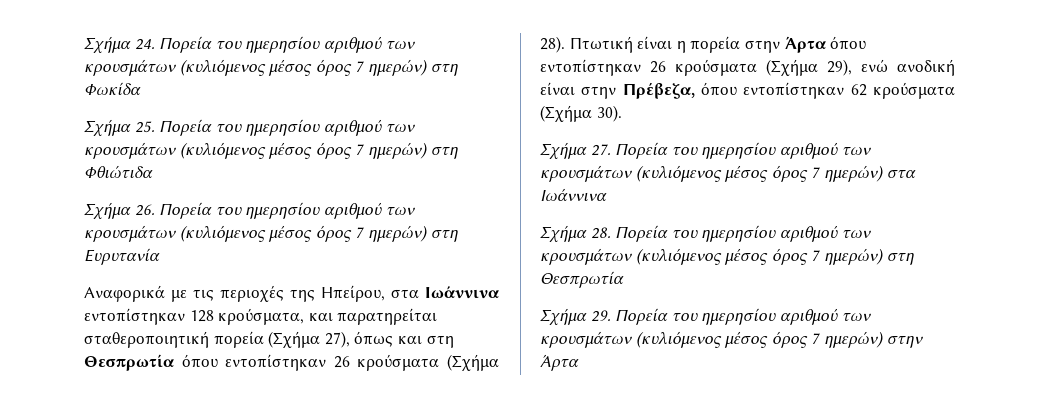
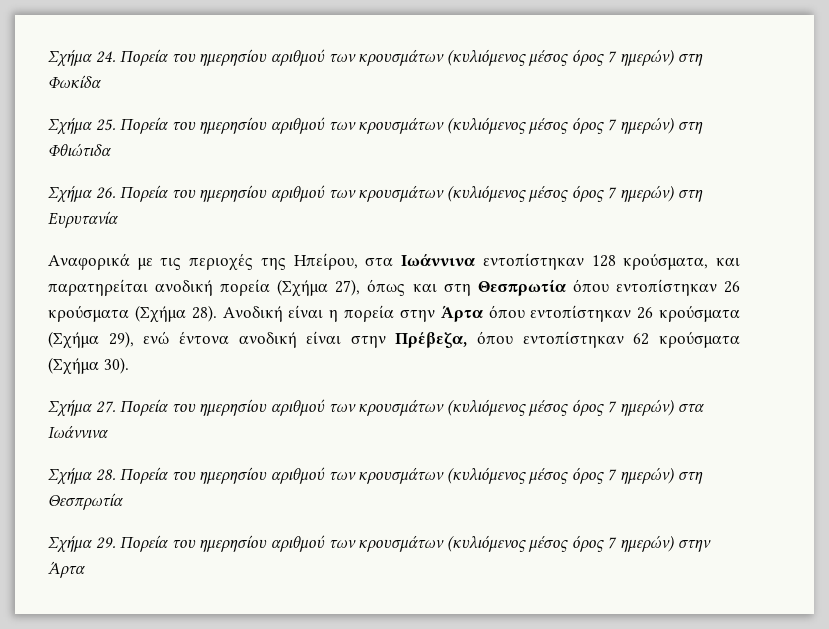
- Αναφορικά με τις περιοχές της Ηπείρου, στα Ιωάννινα εντοπίστηκαν 128 κρούσματα, και παρατηρείται σταθεροποιητική πορεία (Σχήμα 27), όπως και στη Θεσπρωτία όπου εντοπίστηκαν 26 κρούσματα (Σχήμα 28).
+ Αναφορικά με τις περιοχές της Ηπείρου, στα Ιωάννινα εντοπίστηκαν 128 κρούσματα, και παρατηρείται ανοδική πορεία (Σχήμα 27), όπως και στη Θεσπρωτία όπου εντοπίστηκαν 26 κρούσματα (Σχήμα 28).
- Πτωτική είναι η πορεία στην Άρτα όπου εντοπίστηκαν 26 κρούσματα (Σχήμα 29), ενώ ανοδική είναι στην Πρέβεζα, όπου εντοπίστηκαν 62 κρούσματα (Σχήμα 30).
+ Ανοδική είναι η πορεία στην Άρτα όπου εντοπίστηκαν 26 κρούσματα (Σχήμα 29), ενώ έντονα ανοδική είναι στην Πρέβεζα, όπου εντοπίστηκαν 62 κρούσματα (Σχήμα 30).

